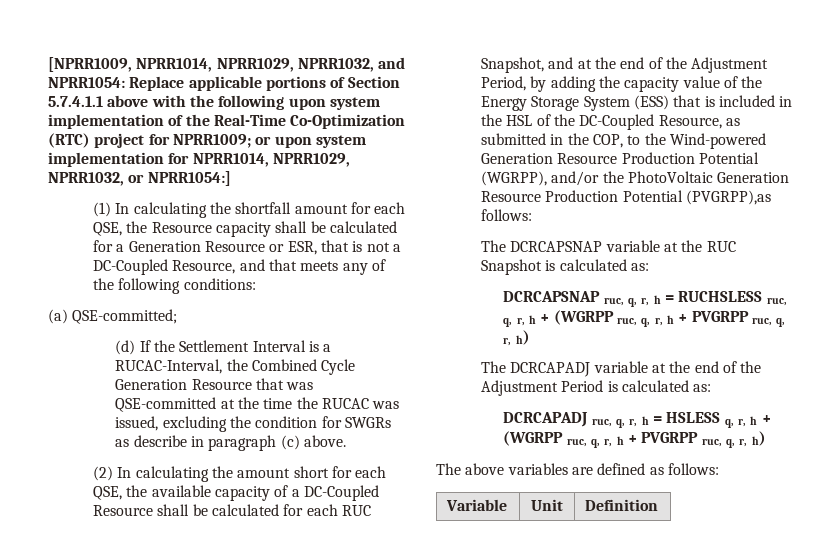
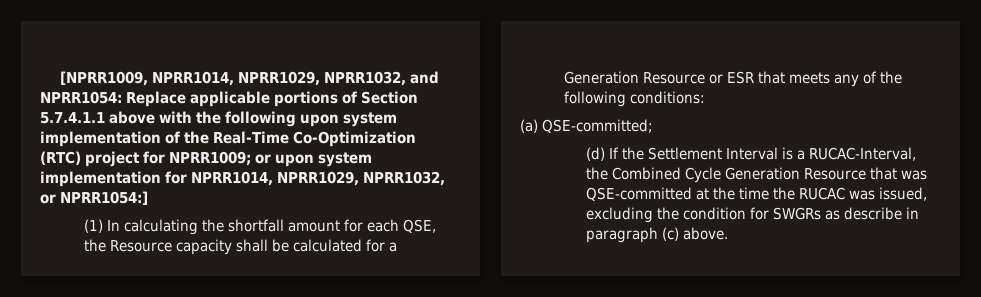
- (1) In calculating the shortfall amount for each QSE, the Resource capacity shall be calculated for a Generation Resource or ESR, that is not a DC-Coupled Resource, and that meets any of the following conditions:
+ (1) In calculating the shortfall amount for each QSE, the Resource capacity shall be calculated for a Generation Resource or ESR that meets any of the following conditions:
- (2) In calculating the amount short for each QSE, the available capacity of a DC-Coupled Resource shall be calculated for each RUC Snapshot, and at the end of the Adjustment Period, by adding the capacity value of the Energy Storage System (ESS) that is included in the HSL of the DC-Coupled Resource, as submitted in the COP, to the Wind-powered Generation Resource Production Potential (WGRPP), and/or the PhotoVoltaic Generation Resource Production Potential (PVGRPP),as follows:
- The DCRCAPSNAP variable at the RUC Snapshot is calculated as:
- DCRCAPSNAP ruc, q, r, h = RUCHSLESS ruc, q, r, h + (WGRPP ruc, q, r, h + PVGRPP ruc, q, r, h)
- The DCRCAPADJ variable at the end of the Adjustment Period is calculated as:
- DCRCAPADJ ruc, q, r, h = HSLESS q, r, h + (WGRPP ruc, q, r, h + PVGRPP ruc, q, r, h)
- The above variables are defined as follows:
- Variable | Unit | Definition

